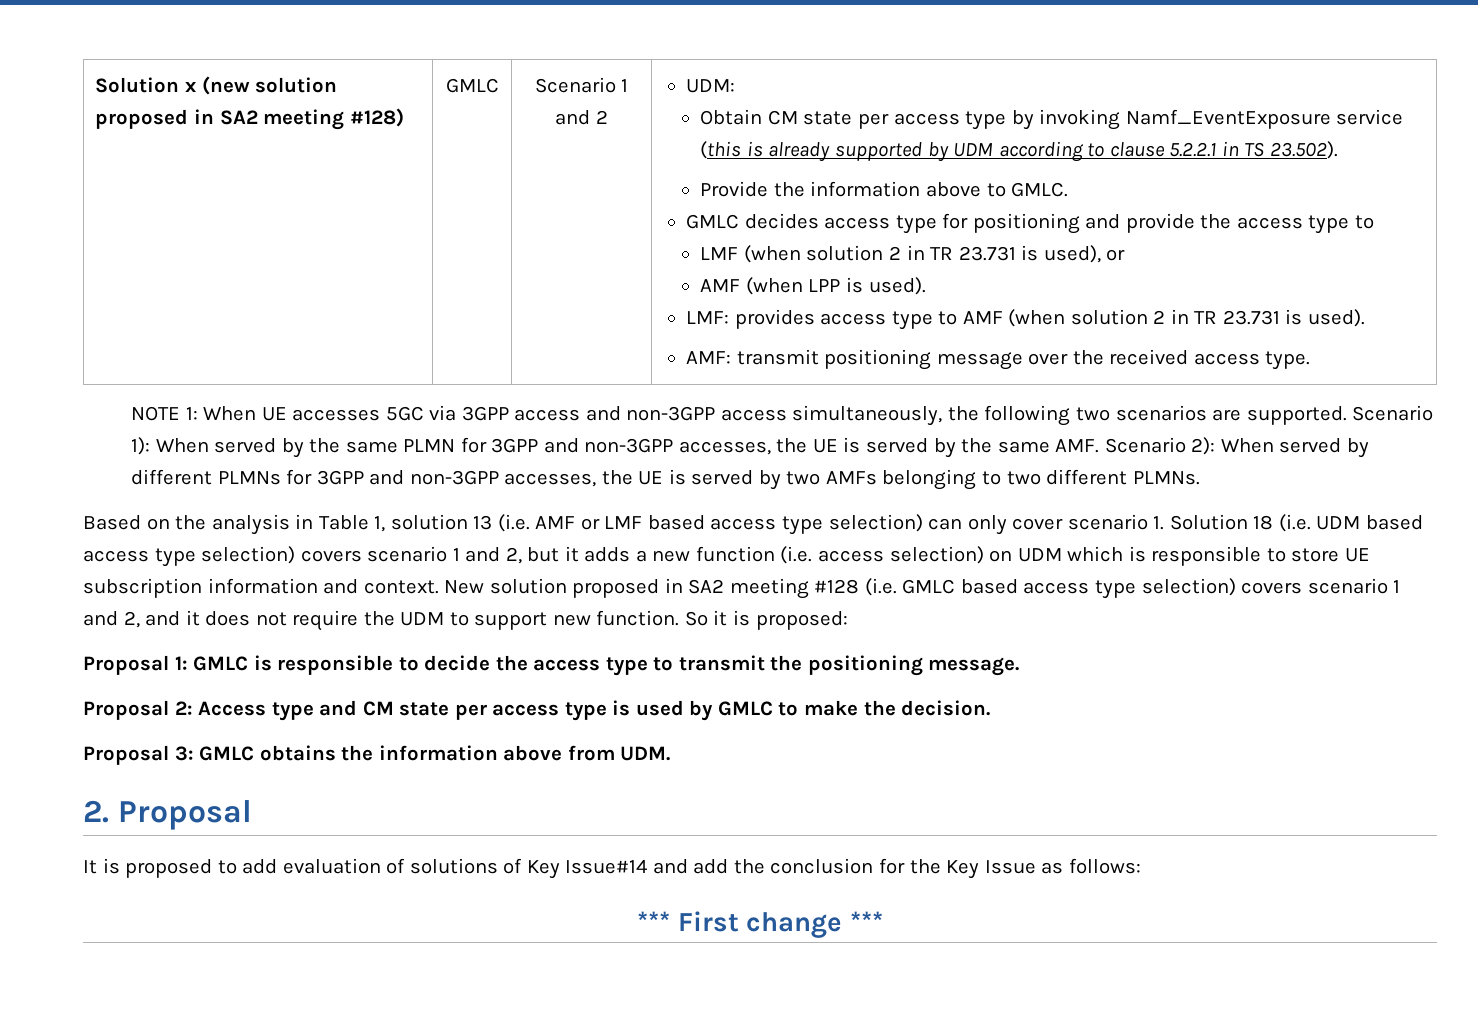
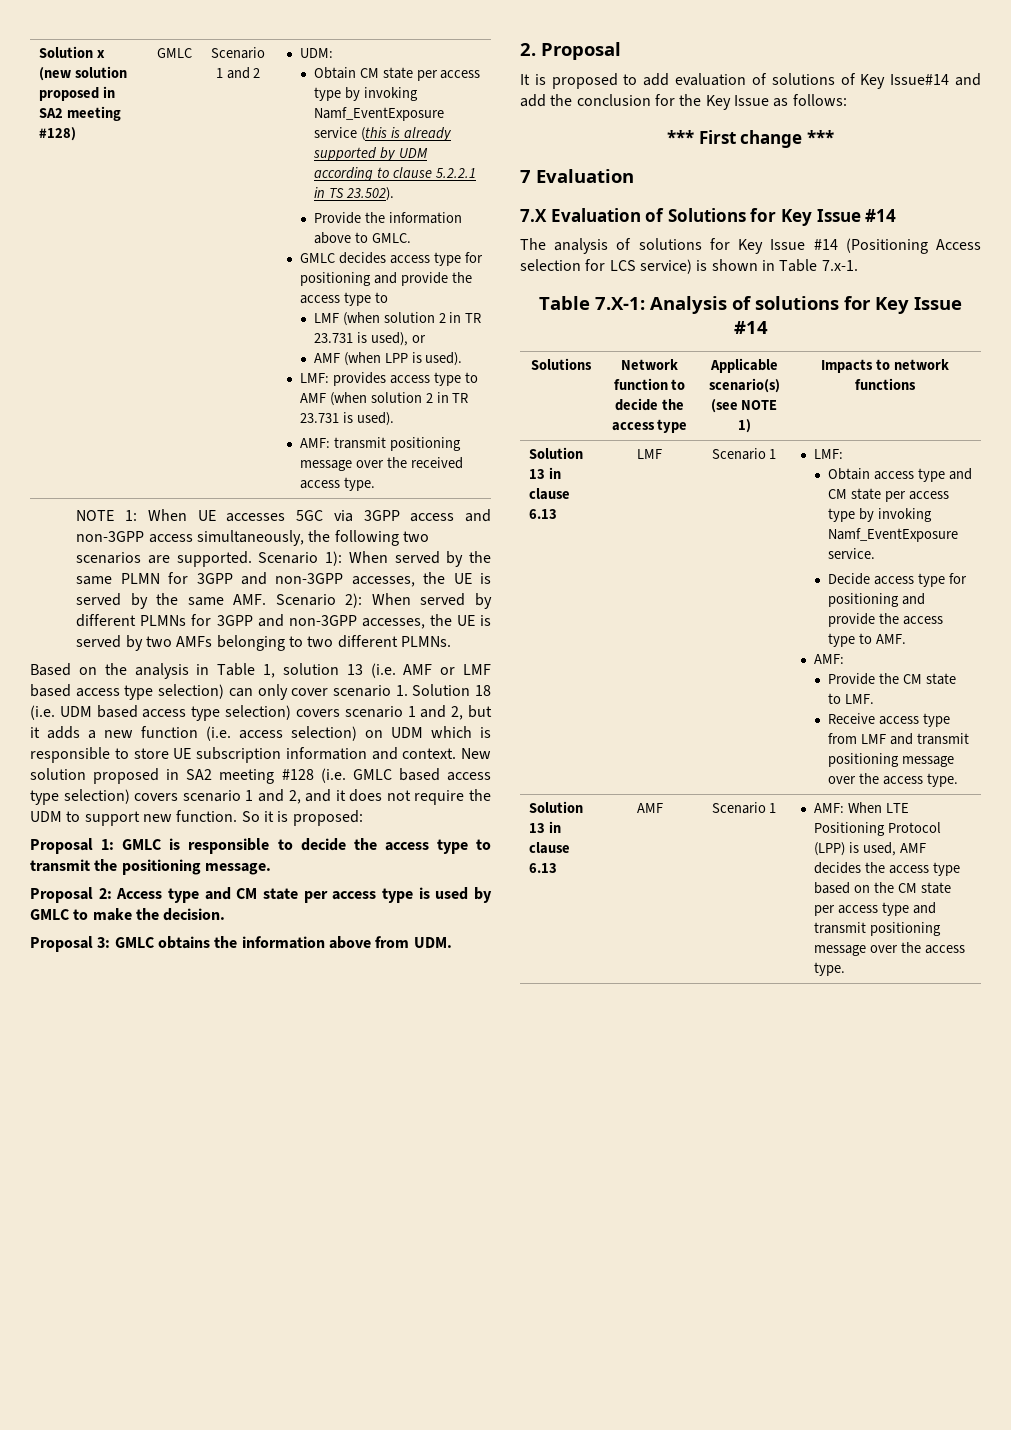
+ 7 Evaluation
+ 7.X Evaluation of Solutions for Key Issue #14
+ The analysis of solutions for Key Issue #14 (Positioning Access selection for LCS service) is shown in Table 7.x-1.
+ Table 7.X-1: Analysis of solutions for Key Issue #14
+ Solutions | Network function to decide the access type | Applicable scenario(s) (see NOTE 1) | Impacts to network functions
+ Solution 13 in clause 6.13 | LMF | Scenario 1 | LMF:
+ Obtain access type and CM state per access type by invoking Namf_EventExposure service.
+ Decide access type for positioning and provide the access type to AMF.
+ AMF:
+ Provide the CM state to LMF.
+ Receive access type from LMF and transmit positioning message over the access type.
+ Solution 13 in clause 6.13 | AMF | Scenario 1 | AMF: When LTE Positioning Protocol (LPP) is used, AMF decides the access type based on the CM state per access type and transmit positioning message over the access type.

